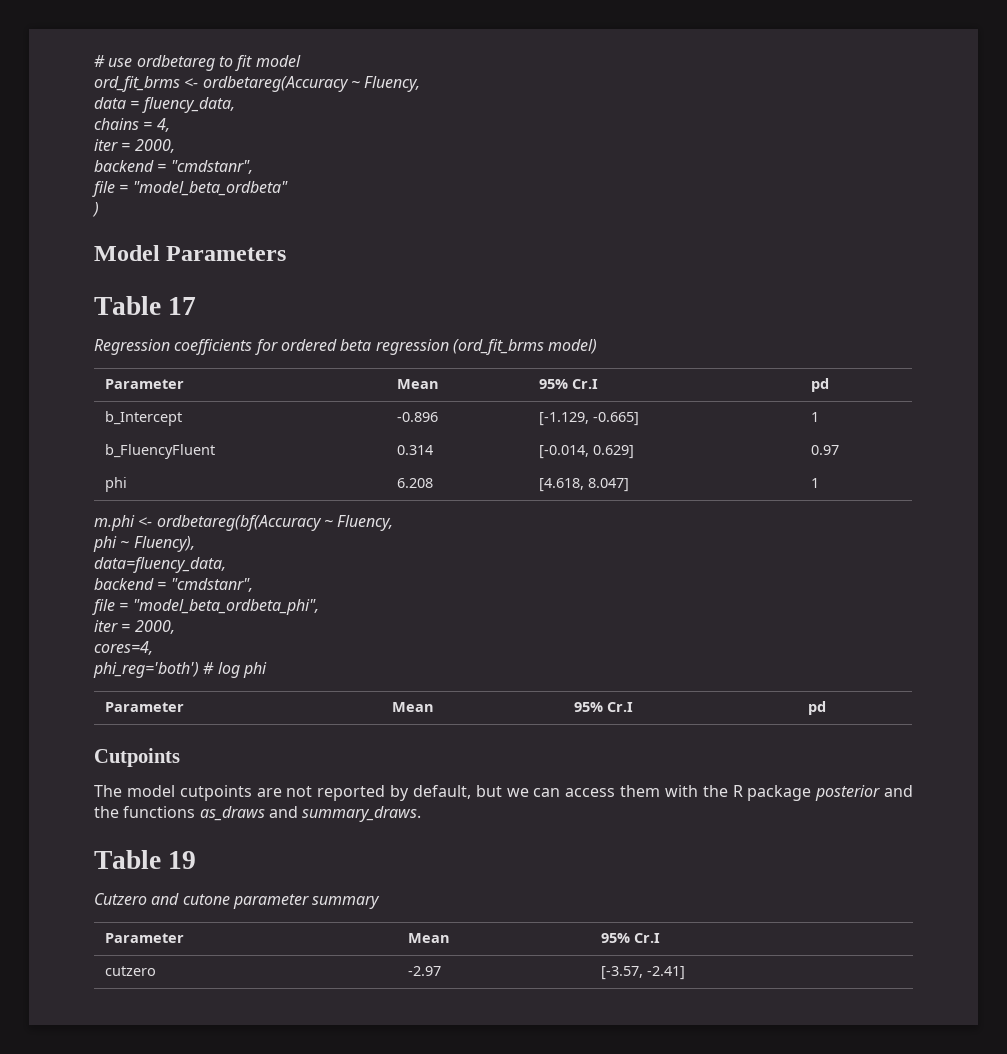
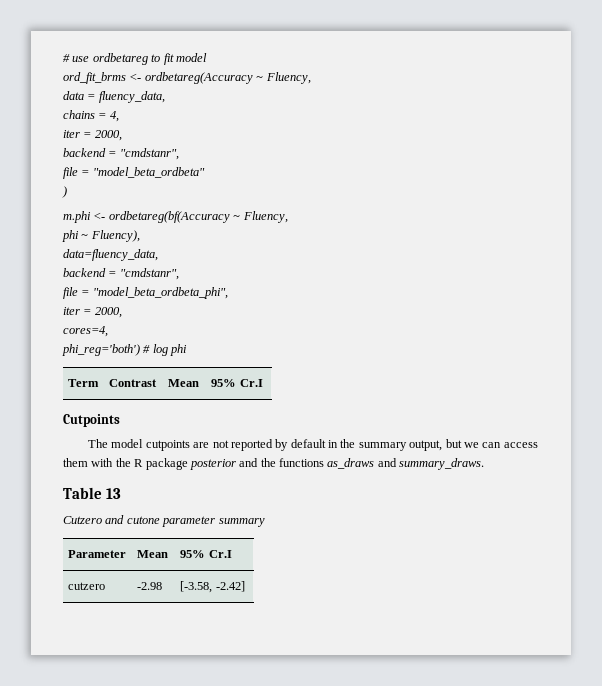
- Model Parameters
- Table 17
- Regression coefficients for ordered beta regression (ord_fit_brms model)
- Parameter | Mean | 95% Cr.I | pd
- b_Intercept | -0.896 | [-1.129, -0.665] | 1
- b_FluencyFluent | 0.314 | [-0.014, 0.629] | 0.97
- phi | 6.208 | [4.618, 8.047] | 1
  phi_reg='both') # log phi
- Parameter | Mean | 95% Cr.I | pd
+ Term | Contrast | Mean | 95% Cr.I
- The model cutpoints are not reported by default, but we can access them with the R package posterior and the functions as_draws and summary_draws.
+ The model cutpoints are not reported by default in the summary output, but we can access them with the R package posterior and the functions as_draws and summary_draws.
- Table 19
+ Table 13
- cutzero | -2.97 | [-3.57, -2.41]
+ cutzero | -2.98 | [-3.58, -2.42]

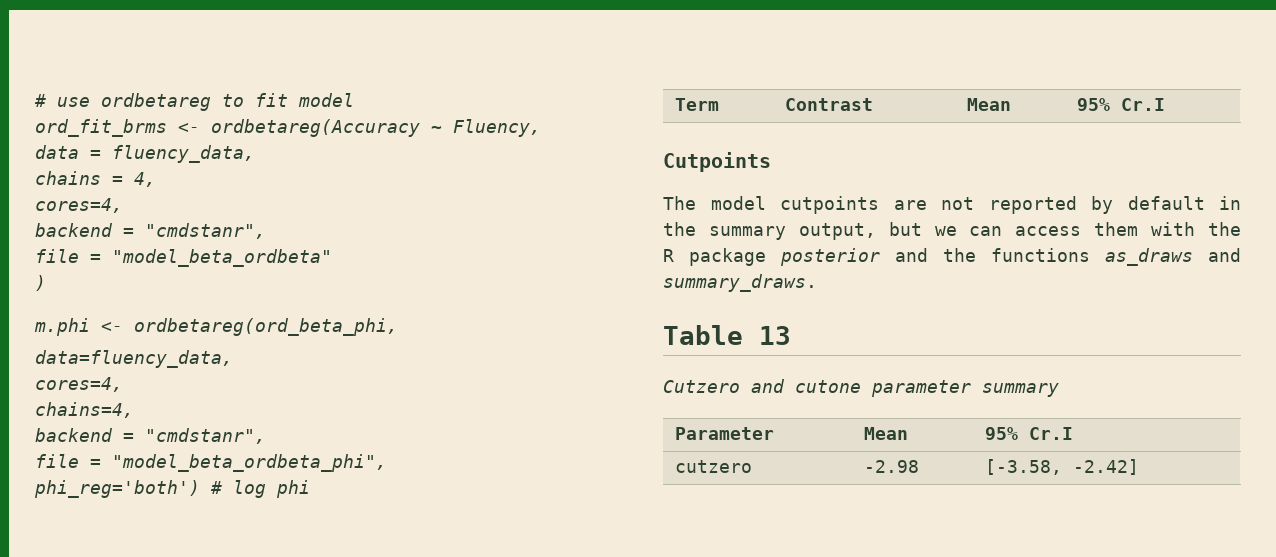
  chains = 4,
- iter = 2000,
+ cores=4,
- m.phi <- ordbetareg(bf(Accuracy ~ Fluency,
- phi ~ Fluency),
+ m.phi <- ordbetareg(ord_beta_phi,
  data=fluency_data,
+ cores=4,
+ chains=4,
  file = "model_beta_ordbeta_phi",
- iter = 2000,
- cores=4,

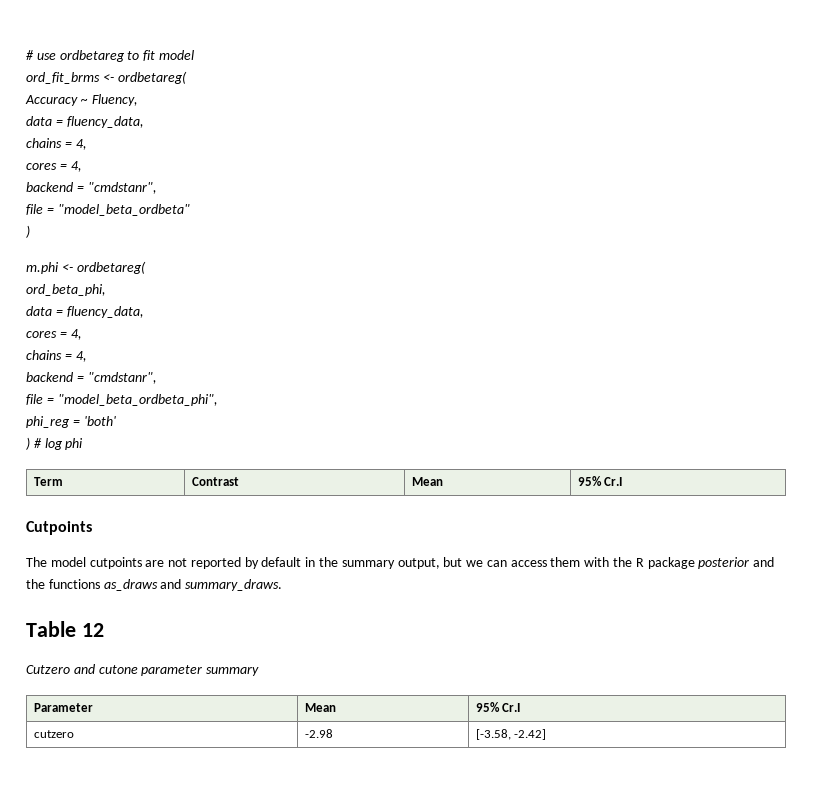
- ord_fit_brms <- ordbetareg(Accuracy ~ Fluency,
+ ord_fit_brms <- ordbetareg(
+ Accuracy ~ Fluency,
  data = fluency_data,
  chains = 4,
- cores=4,
+ cores = 4,
- m.phi <- ordbetareg(ord_beta_phi,
- data=fluency_data,
- cores=4,
- chains=4,
+ m.phi <- ordbetareg(
+ ord_beta_phi,
+ data = fluency_data,
+ cores = 4,
+ chains = 4,
- phi_reg='both') # log phi
+ phi_reg = 'both'
+ ) # log phi
- Table 13
+ Table 12

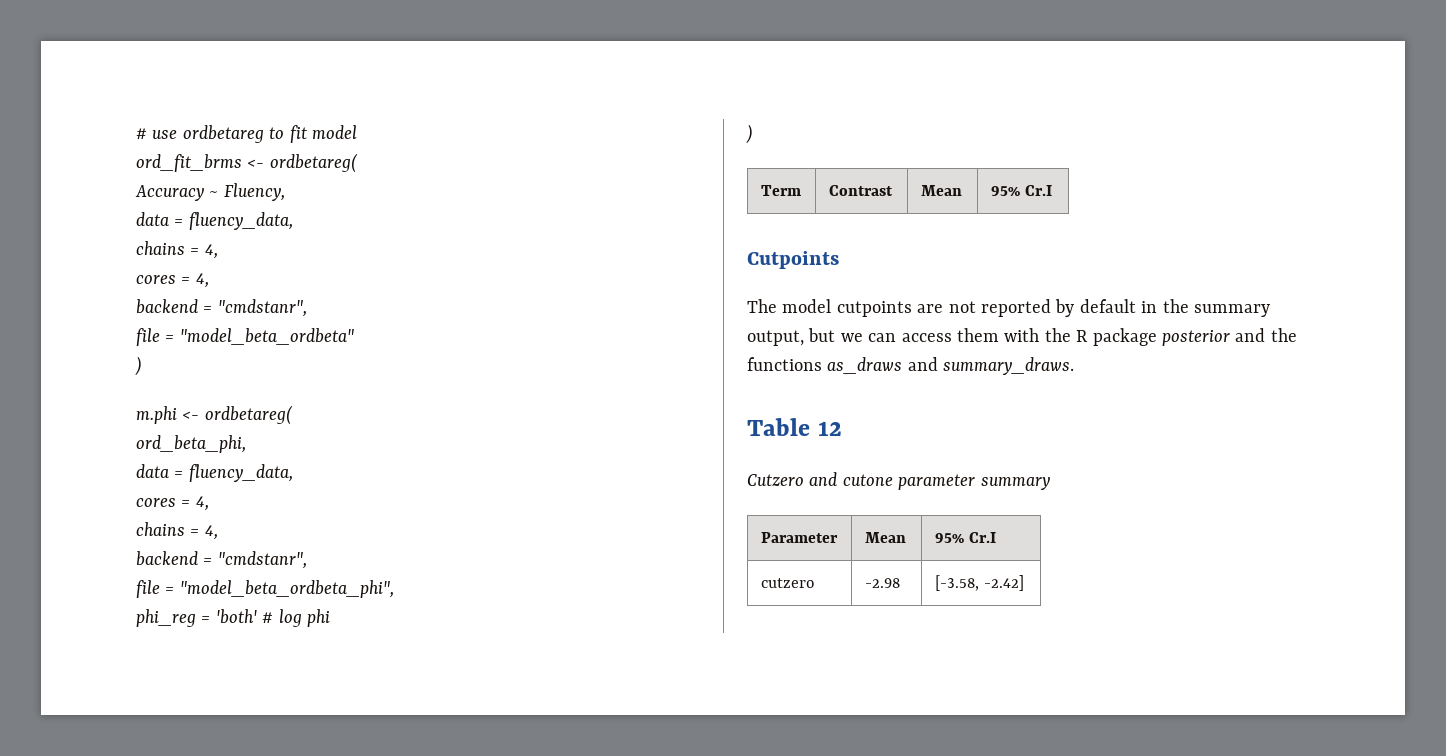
- phi_reg = 'both'
- ) # log phi
+ phi_reg = 'both' # log phi
+ )

